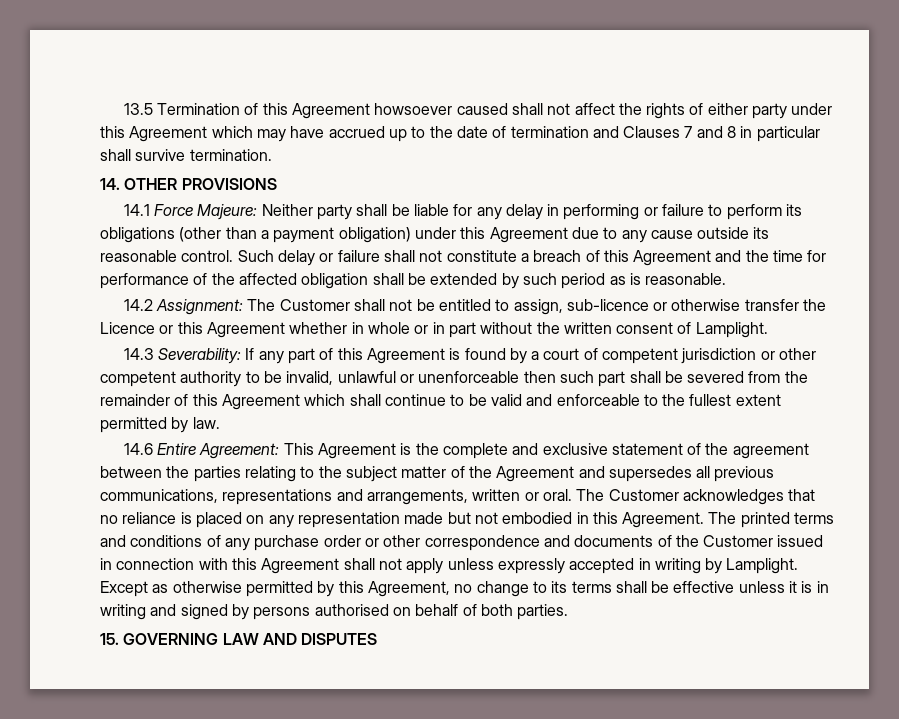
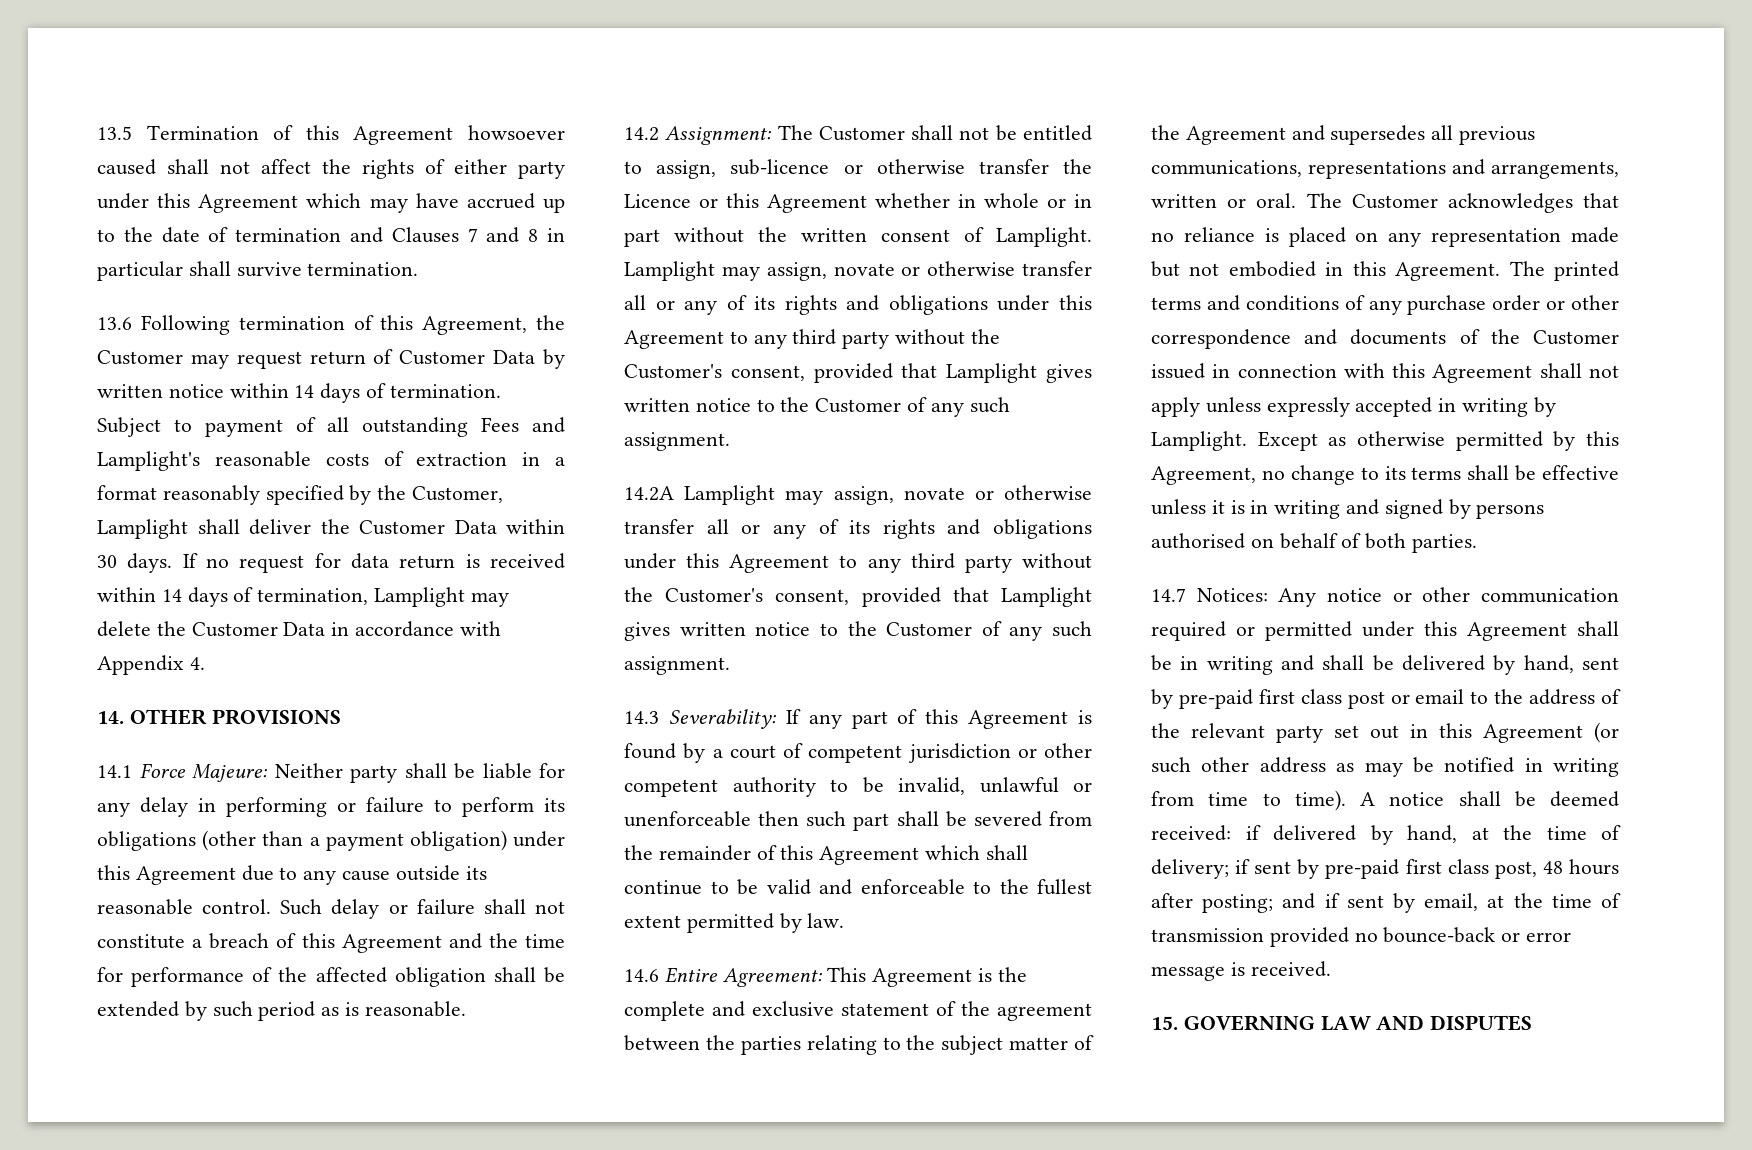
+ 13.6 Following termination of this Agreement, the Customer may request return of Customer Data by written notice within 14 days of termination. Subject to payment of all outstanding Fees and Lamplight's reasonable costs of extraction in a format reasonably specified by the Customer, Lamplight shall deliver the Customer Data within 30 days. If no request for data return is received within 14 days of termination, Lamplight may delete the Customer Data in accordance with Appendix 4.
- 14.2 Assignment: The Customer shall not be entitled to assign, sub-licence or otherwise transfer the Licence or this Agreement whether in whole or in part without the written consent of Lamplight.
+ 14.2 Assignment: The Customer shall not be entitled to assign, sub-licence or otherwise transfer the Licence or this Agreement whether in whole or in part without the written consent of Lamplight. Lamplight may assign, novate or otherwise transfer all or any of its rights and obligations under this Agreement to any third party without the Customer's consent, provided that Lamplight gives written notice to the Customer of any such assignment.
+ 14.2A Lamplight may assign, novate or otherwise transfer all or any of its rights and obligations under this Agreement to any third party without the Customer's consent, provided that Lamplight gives written notice to the Customer of any such assignment.
+ 14.7 Notices: Any notice or other communication required or permitted under this Agreement shall be in writing and shall be delivered by hand, sent by pre-paid first class post or email to the address of the relevant party set out in this Agreement (or such other address as may be notified in writing from time to time). A notice shall be deemed received: if delivered by hand, at the time of delivery; if sent by pre-paid first class post, 48 hours after posting; and if sent by email, at the time of transmission provided no bounce-back or error message is received.

